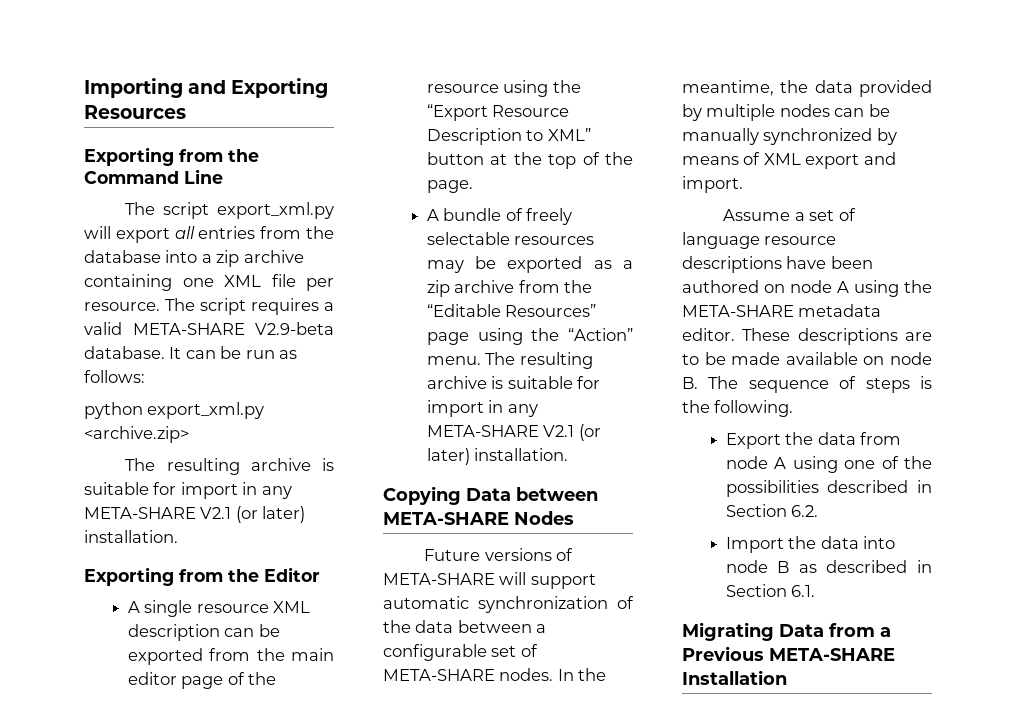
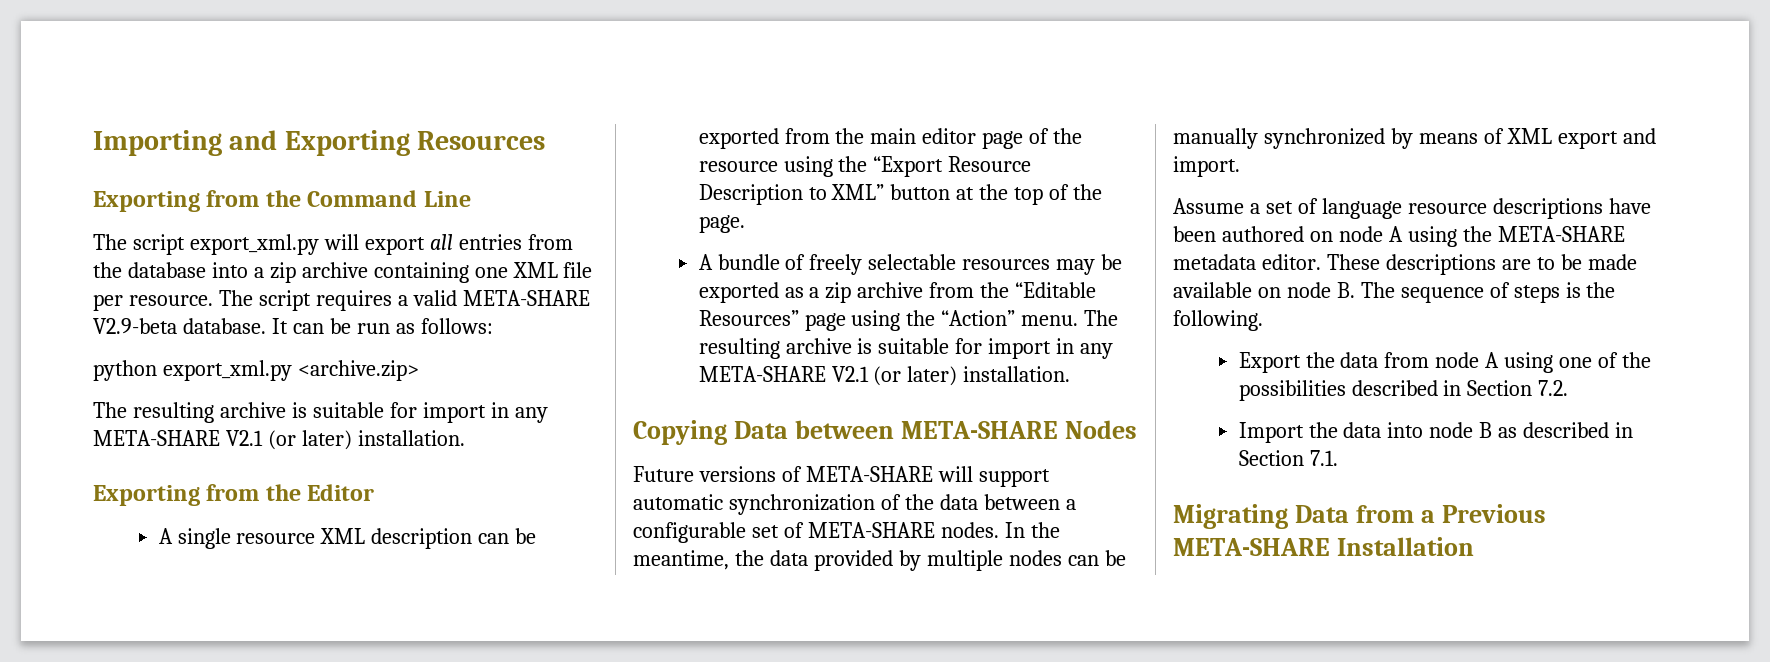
- Export the data from node A using one of the possibilities described in Section 6.2.
+ Export the data from node A using one of the possibilities described in Section 7.2.
- Import the data into node B as described in Section 6.1.
+ Import the data into node B as described in Section 7.1.

